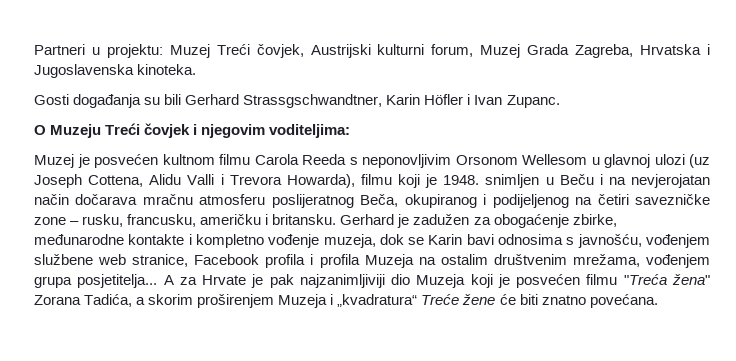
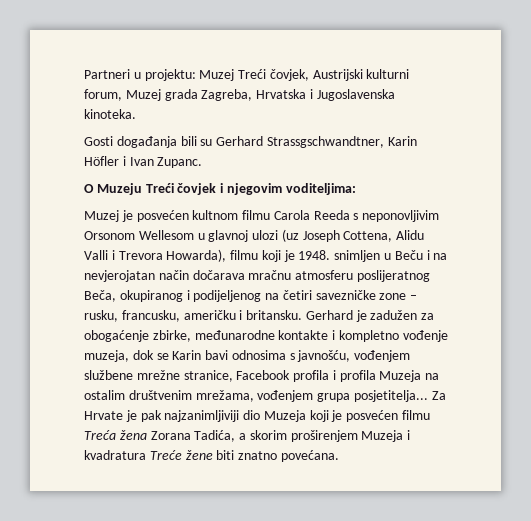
- Partneri u projektu: Muzej Treći čovjek, Austrijski kulturni forum, Muzej Grada Zagreba, Hrvatska i Jugoslavenska kinoteka.
+ Partneri u projektu: Muzej Treći čovjek, Austrijski kulturni forum, Muzej grada Zagreba, Hrvatska i Jugoslavenska kinoteka.
- Gosti događanja su bili Gerhard Strassgschwandtner, Karin Höfler i Ivan Zupanc.
+ Gosti događanja bili su Gerhard Strassgschwandtner, Karin Höfler i Ivan Zupanc.
- Gerhard je zadužen za obogaćenje zbirke, međunarodne kontakte i kompletno vođenje muzeja, dok se Karin bavi odnosima s javnošću, vođenjem službene web stranice, Facebook profila i profila Muzeja na ostalim društvenim mrežama, vođenjem grupa posjetitelja...
+ Gerhard je zadužen za obogaćenje zbirke, međunarodne kontakte i kompletno vođenje muzeja, dok se Karin bavi odnosima s javnošću, vođenjem službene mrežne stranice, Facebook profila i profila Muzeja na ostalim društvenim mrežama, vođenjem grupa posjetitelja...
- A za Hrvate je pak najzanimljiviji dio Muzeja koji je posvećen filmu "Treća žena" Zorana Tadića, a skorim proširenjem Muzeja i „kvadratura“ Treće žene će biti znatno povećana.
+ Za Hrvate je pak najzanimljiviji dio Muzeja koji je posvećen filmu Treća žena Zorana Tadića, a skorim proširenjem Muzeja i kvadratura Treće žene biti znatno povećana.

